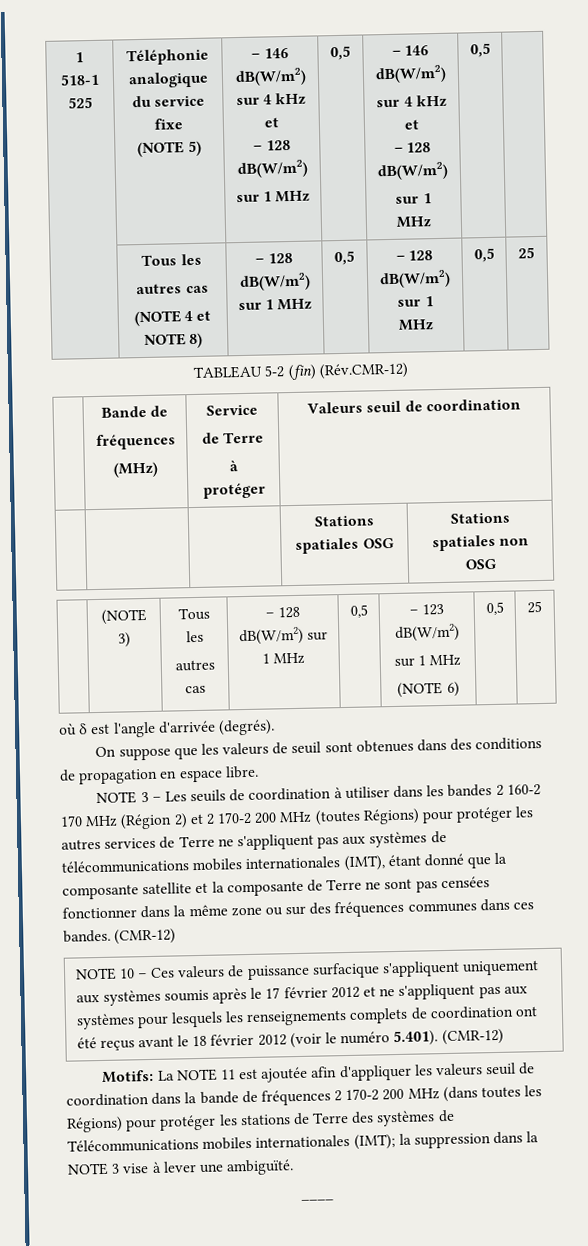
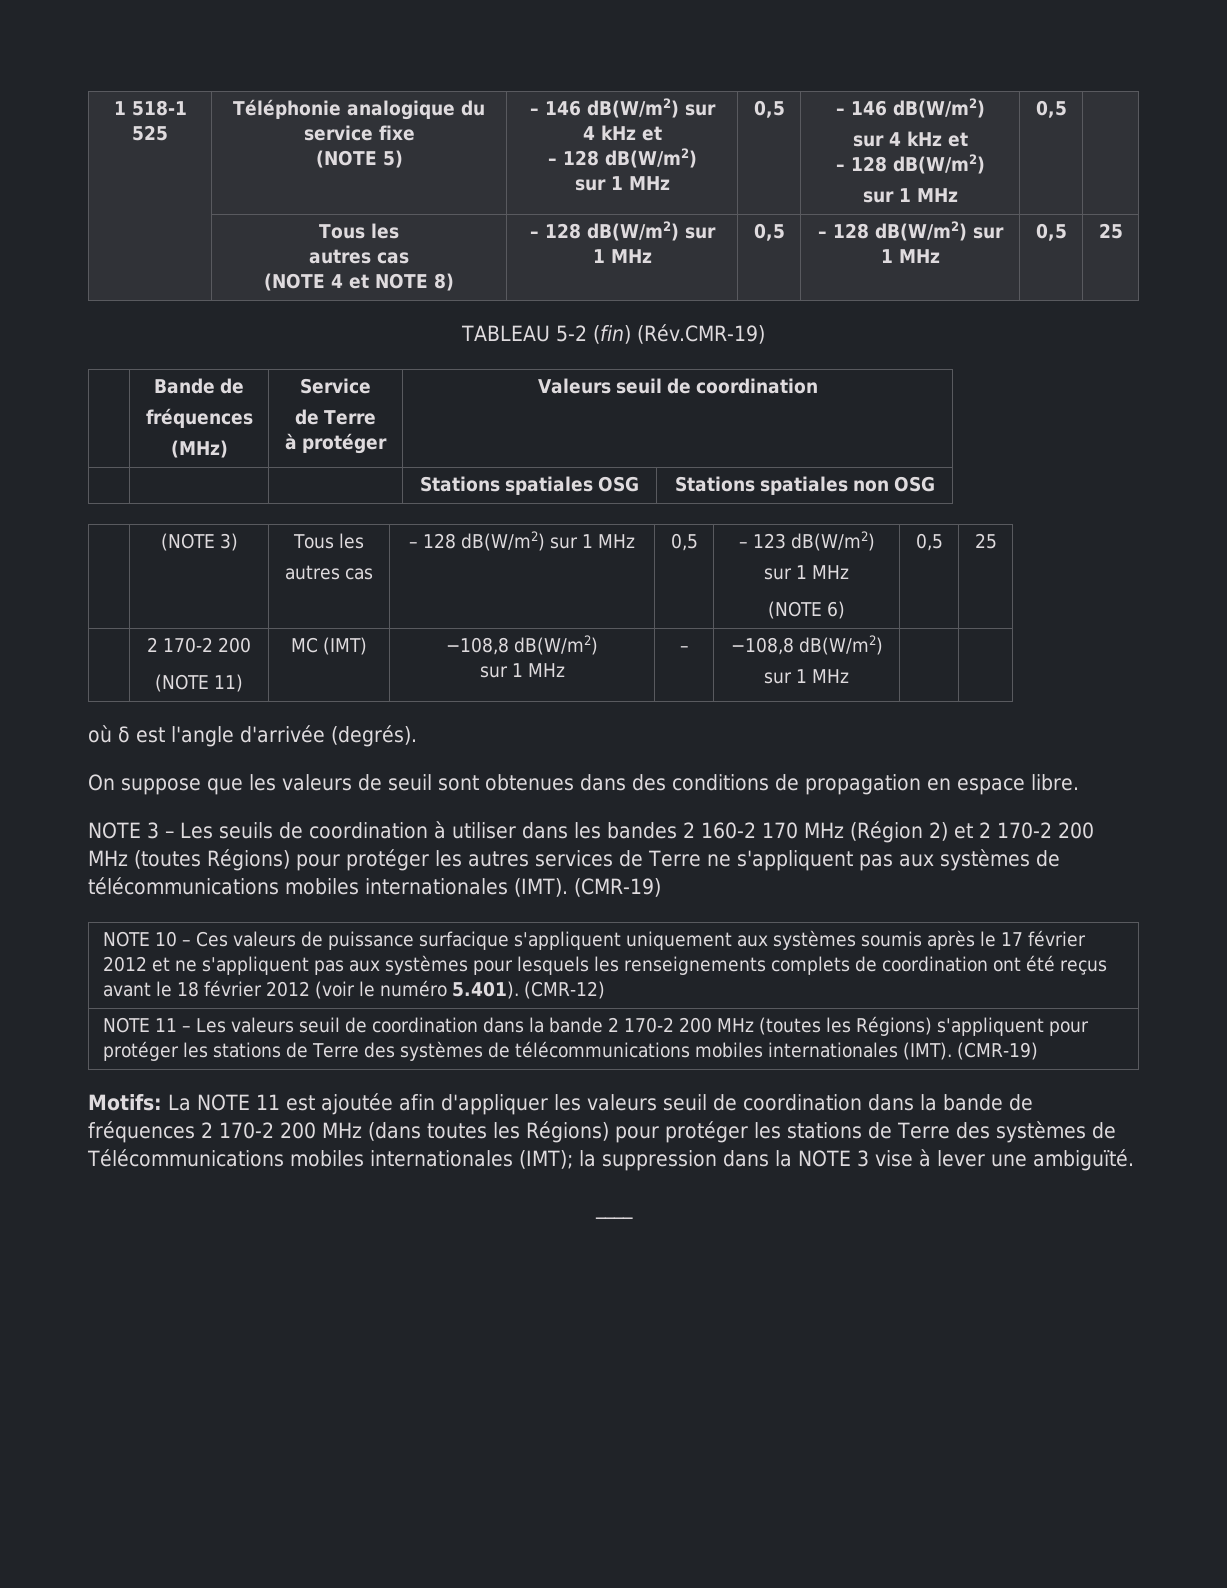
- TABLEAU 5-2 (fin) (Rév.CMR-12)
+ TABLEAU 5-2 (fin) (Rév.CMR-19)
+ | 2 170-2 200
+ (NOTE 11) | MC (IMT) | −108,8 dB(W/m2)
+ sur 1 MHz | – | −108,8 dB(W/m2)
+ sur 1 MHz | |
- NOTE 3 – Les seuils de coordination à utiliser dans les bandes 2 160-2 170 MHz (Région 2) et 2 170-2 200 MHz (toutes Régions) pour protéger les autres services de Terre ne s'appliquent pas aux systèmes de télécommunications mobiles internationales (IMT), étant donné que la composante satellite et la composante de Terre ne sont pas censées fonctionner dans la même zone ou sur des fréquences communes dans ces bandes. (CMR-12)
+ NOTE 3 – Les seuils de coordination à utiliser dans les bandes 2 160-2 170 MHz (Région 2) et 2 170-2 200 MHz (toutes Régions) pour protéger les autres services de Terre ne s'appliquent pas aux systèmes de télécommunications mobiles internationales (IMT). (CMR-19)
+ NOTE 11 – Les valeurs seuil de coordination dans la bande 2 170-2 200 MHz (toutes les Régions) s'appliquent pour protéger les stations de Terre des systèmes de télécommunications mobiles internationales (IMT). (CMR-19)

